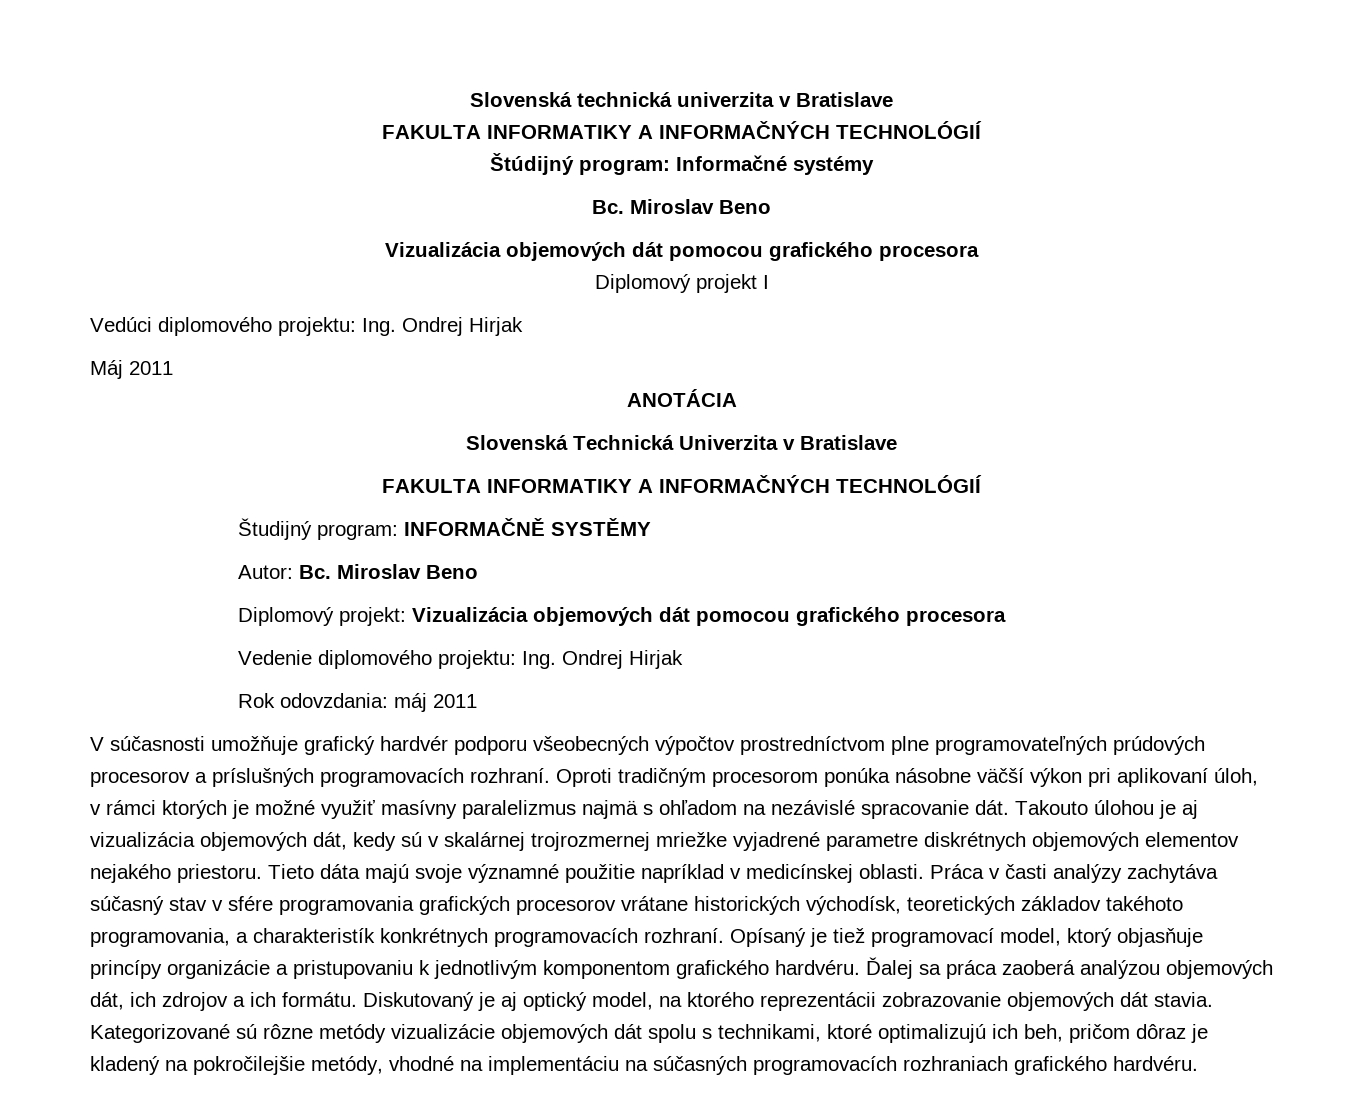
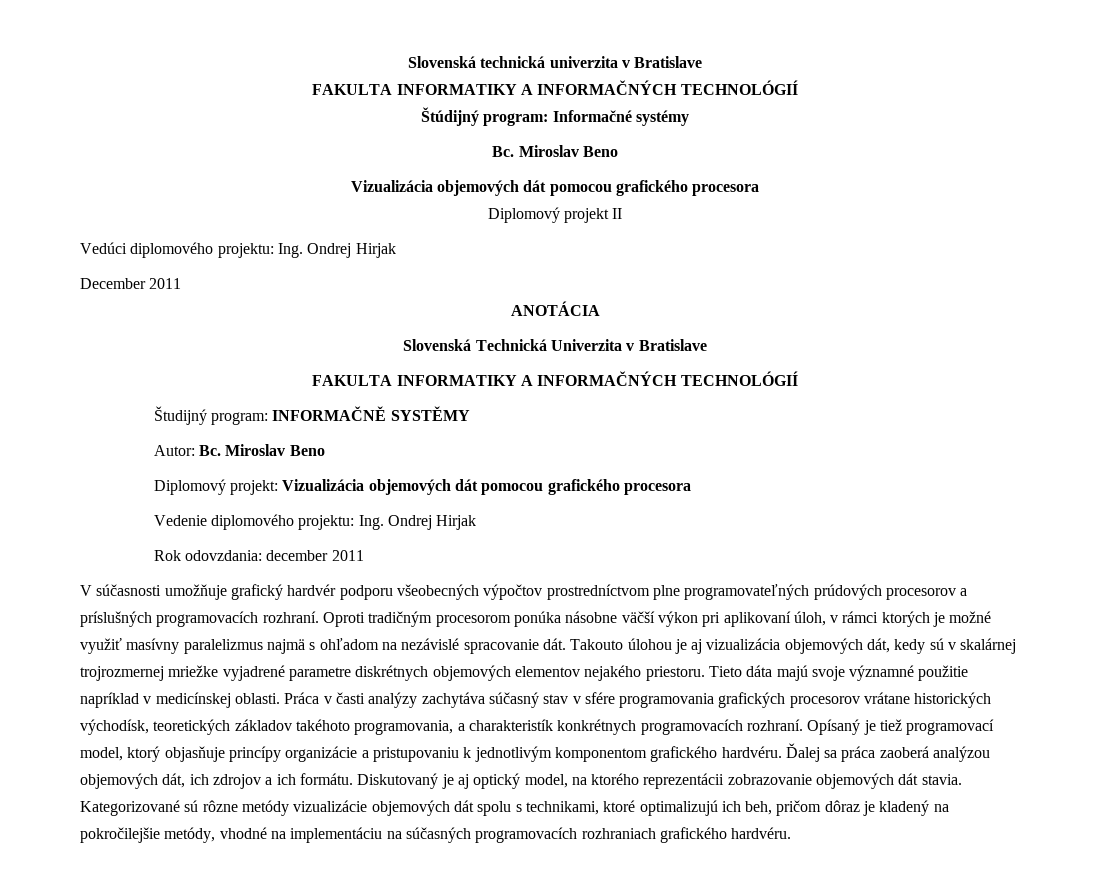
- Diplomový projekt I
+ Diplomový projekt II
- Máj 2011
+ December 2011
- Rok odovzdania: máj 2011
+ Rok odovzdania: december 2011

